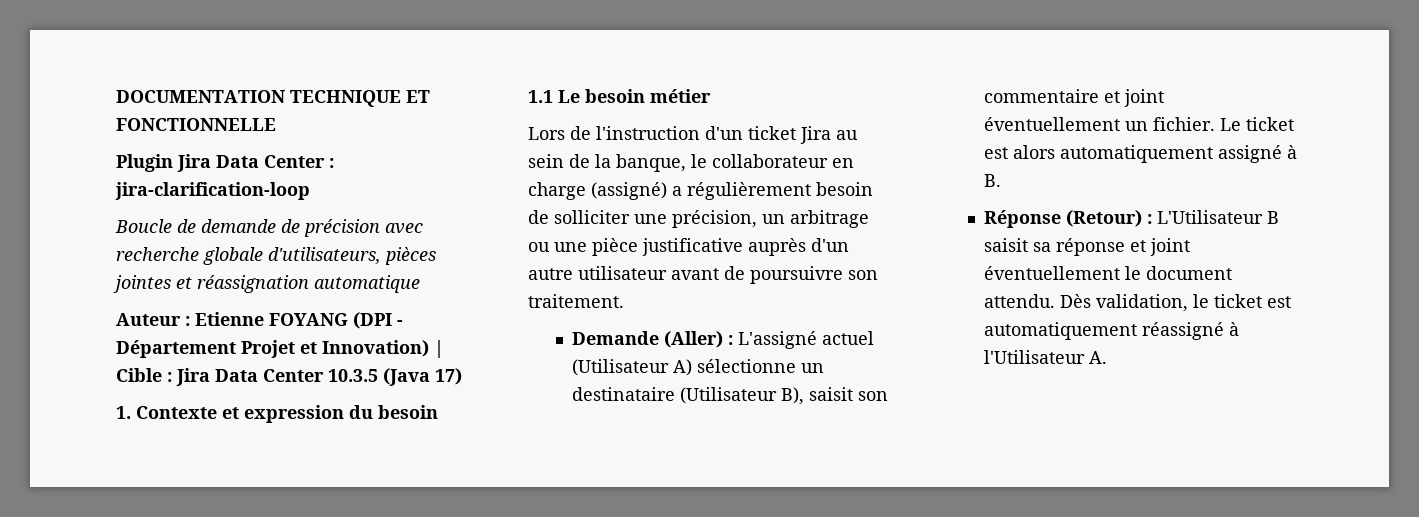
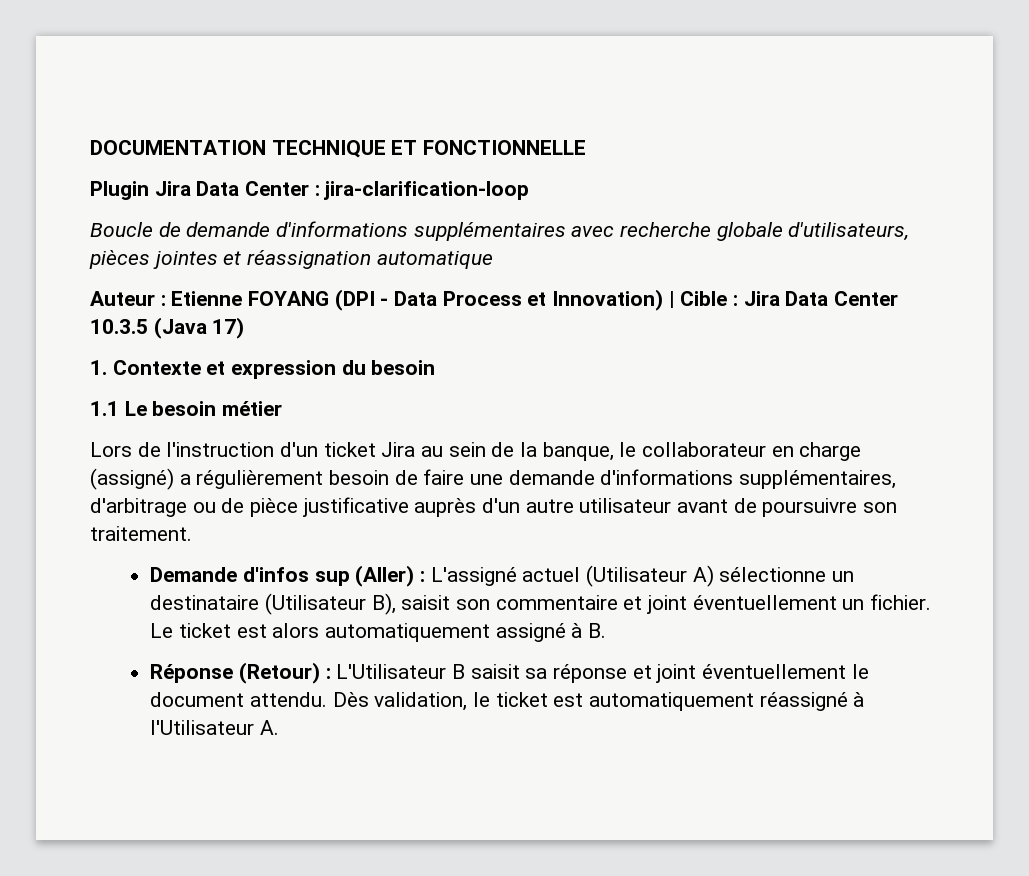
- Boucle de demande de précision avec recherche globale d'utilisateurs, pièces jointes et réassignation automatique
+ Boucle de demande d'informations supplémentaires avec recherche globale d'utilisateurs, pièces jointes et réassignation automatique
- Auteur : Etienne FOYANG (DPI - Département Projet et Innovation) | Cible : Jira Data Center 10.3.5 (Java 17)
+ Auteur : Etienne FOYANG (DPI - Data Process et Innovation) | Cible : Jira Data Center 10.3.5 (Java 17)
- Lors de l'instruction d'un ticket Jira au sein de la banque, le collaborateur en charge (assigné) a régulièrement besoin de solliciter une précision, un arbitrage ou une pièce justificative auprès d'un autre utilisateur avant de poursuivre son traitement.
+ Lors de l'instruction d'un ticket Jira au sein de la banque, le collaborateur en charge (assigné) a régulièrement besoin de faire une demande d'informations supplémentaires, d'arbitrage ou de pièce justificative auprès d'un autre utilisateur avant de poursuivre son traitement.
- Demande (Aller) : L'assigné actuel (Utilisateur A) sélectionne un destinataire (Utilisateur B), saisit son commentaire et joint éventuellement un fichier.
+ Demande d'infos sup (Aller) : L'assigné actuel (Utilisateur A) sélectionne un destinataire (Utilisateur B), saisit son commentaire et joint éventuellement un fichier.

